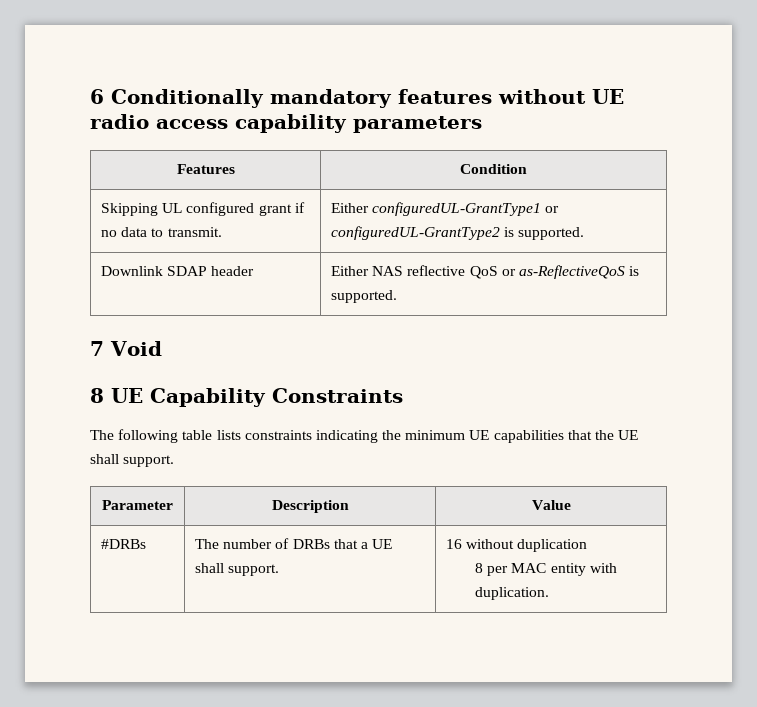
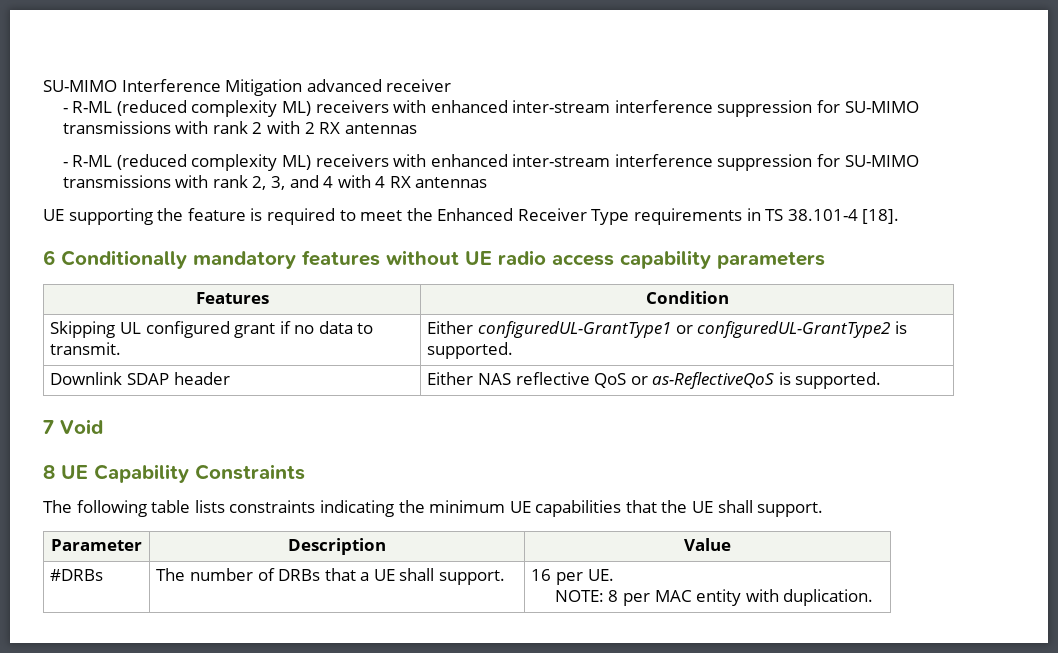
+ SU-MIMO Interference Mitigation advanced receiver
+ - R-ML (reduced complexity ML) receivers with enhanced inter-stream interference suppression for SU-MIMO transmissions with rank 2 with 2 RX antennas
+ - R-ML (reduced complexity ML) receivers with enhanced inter-stream interference suppression for SU-MIMO transmissions with rank 2, 3, and 4 with 4 RX antennas
+ UE supporting the feature is required to meet the Enhanced Receiver Type requirements in TS 38.101-4 [18].
- #DRBs | The number of DRBs that a UE shall support. | 16 without duplication
- 8 per MAC entity with duplication.
+ #DRBs | The number of DRBs that a UE shall support. | 16 per UE.
+ NOTE: 8 per MAC entity with duplication.

